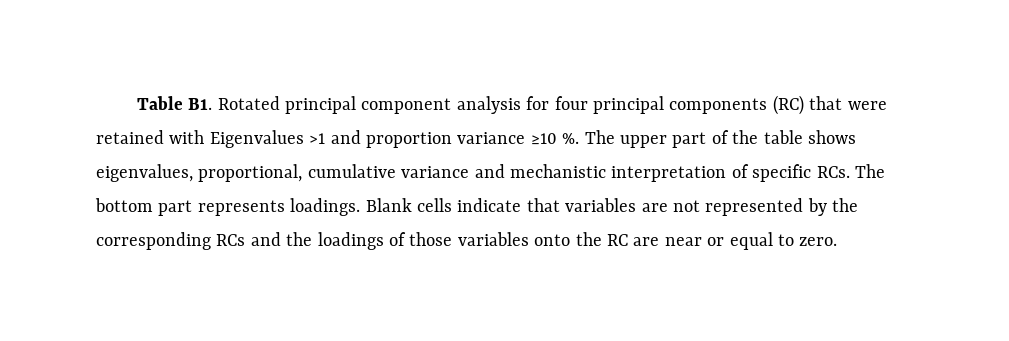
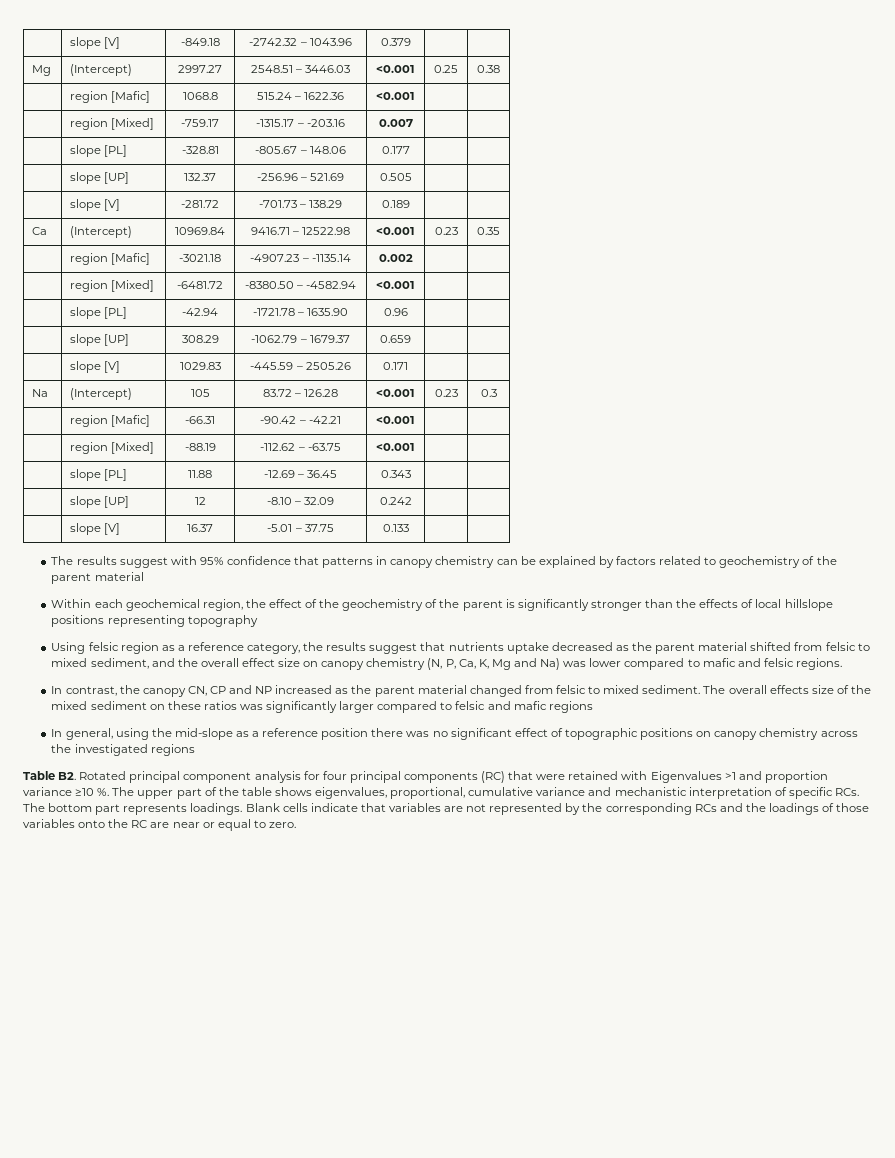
- Table B1. Rotated principal component analysis for four principal components (RC) that were retained with Eigenvalues >1 and proportion variance ≥10 %.
+ | slope [V] | -849.18 | -2742.32 – 1043.96 | 0.379 | |
+ Mg | (Intercept) | 2997.27 | 2548.51 – 3446.03 | <0.001 | 0.25 | 0.38
+ | region [Mafic] | 1068.8 | 515.24 – 1622.36 | <0.001 | |
+ | region [Mixed] | -759.17 | -1315.17 – -203.16 | 0.007 | |
+ | slope [PL] | -328.81 | -805.67 – 148.06 | 0.177 | |
+ | slope [UP] | 132.37 | -256.96 – 521.69 | 0.505 | |
+ | slope [V] | -281.72 | -701.73 – 138.29 | 0.189 | |
+ Ca | (Intercept) | 10969.84 | 9416.71 – 12522.98 | <0.001 | 0.23 | 0.35
+ | region [Mafic] | -3021.18 | -4907.23 – -1135.14 | 0.002 | |
+ | region [Mixed] | -6481.72 | -8380.50 – -4582.94 | <0.001 | |
+ | slope [PL] | -42.94 | -1721.78 – 1635.90 | 0.96 | |
+ | slope [UP] | 308.29 | -1062.79 – 1679.37 | 0.659 | |
+ | slope [V] | 1029.83 | -445.59 – 2505.26 | 0.171 | |
+ Na | (Intercept) | 105 | 83.72 – 126.28 | <0.001 | 0.23 | 0.3
+ | region [Mafic] | -66.31 | -90.42 – -42.21 | <0.001 | |
+ | region [Mixed] | -88.19 | -112.62 – -63.75 | <0.001 | |
+ | slope [PL] | 11.88 | -12.69 – 36.45 | 0.343 | |
+ | slope [UP] | 12 | -8.10 – 32.09 | 0.242 | |
+ | slope [V] | 16.37 | -5.01 – 37.75 | 0.133 | |
+ The results suggest with 95% confidence that patterns in canopy chemistry can be explained by factors related to geochemistry of the parent material
+ Within each geochemical region, the effect of the geochemistry of the parent is significantly stronger than the effects of local hillslope positions representing topography
+ Using felsic region as a reference category, the results suggest that nutrients uptake decreased as the parent material shifted from felsic to mixed sediment, and the overall effect size on canopy chemistry (N, P, Ca, K, Mg and Na) was lower compared to mafic and felsic regions.
+ In contrast, the canopy CN, CP and NP increased as the parent material changed from felsic to mixed sediment. The overall effects size of the mixed sediment on these ratios was significantly larger compared to felsic and mafic regions
+ In general, using the mid-slope as a reference position there was no significant effect of topographic positions on canopy chemistry across the investigated regions
+ Table B2. Rotated principal component analysis for four principal components (RC) that were retained with Eigenvalues >1 and proportion variance ≥10 %.

